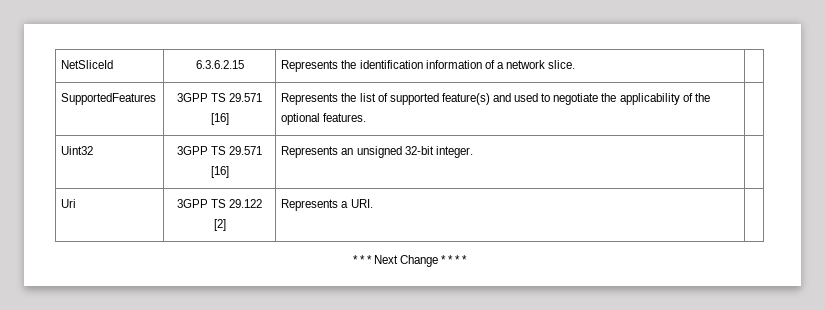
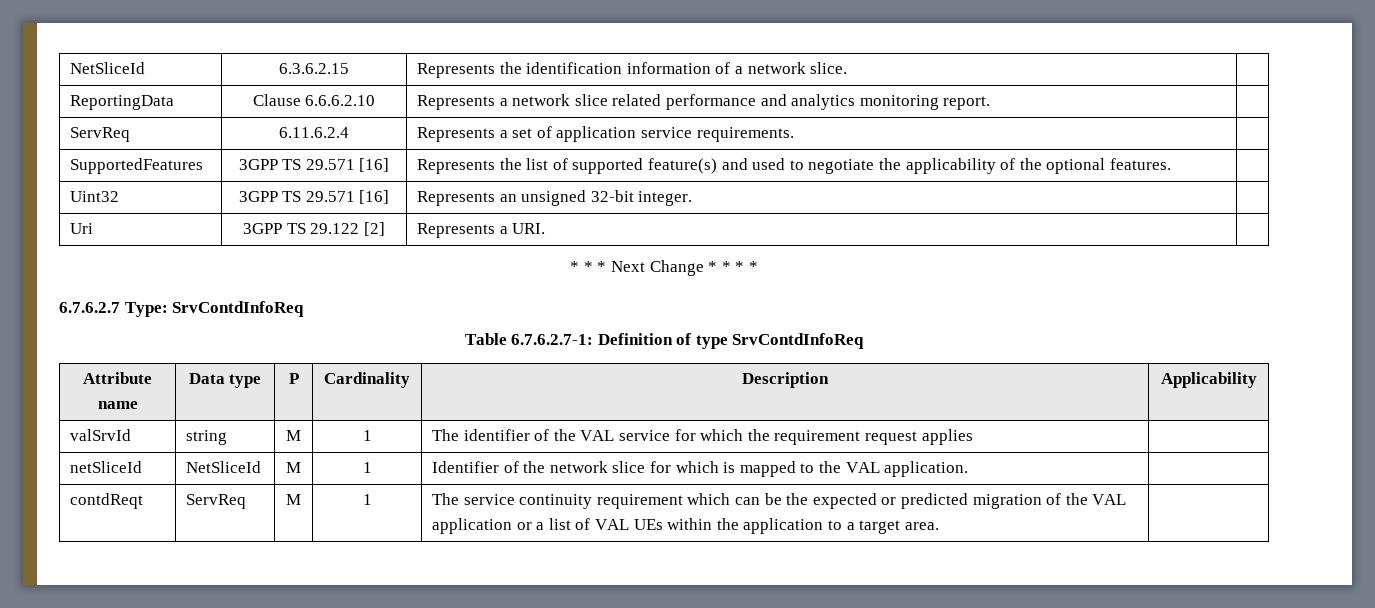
+ ReportingData | Clause 6.6.6.2.10 | Represents a network slice related performance and analytics monitoring report. |
+ ServReq | 6.11.6.2.4 | Represents a set of application service requirements. |
+ 6.7.6.2.7 Type: SrvContdInfoReq
+ Table 6.7.6.2.7-1: Definition of type SrvContdInfoReq
+ Attribute name | Data type | P | Cardinality | Description | Applicability
+ valSrvId | string | M | 1 | The identifier of the VAL service for which the requirement request applies |
+ netSliceId | NetSliceId | M | 1 | Identifier of the network slice for which is mapped to the VAL application. |
+ contdReqt | ServReq | M | 1 | The service continuity requirement which can be the expected or predicted migration of the VAL application or a list of VAL UEs within the application to a target area. |

